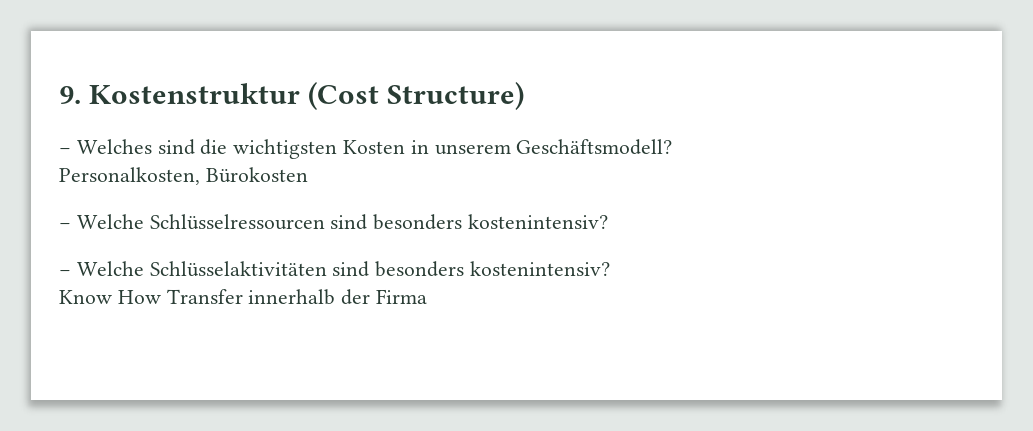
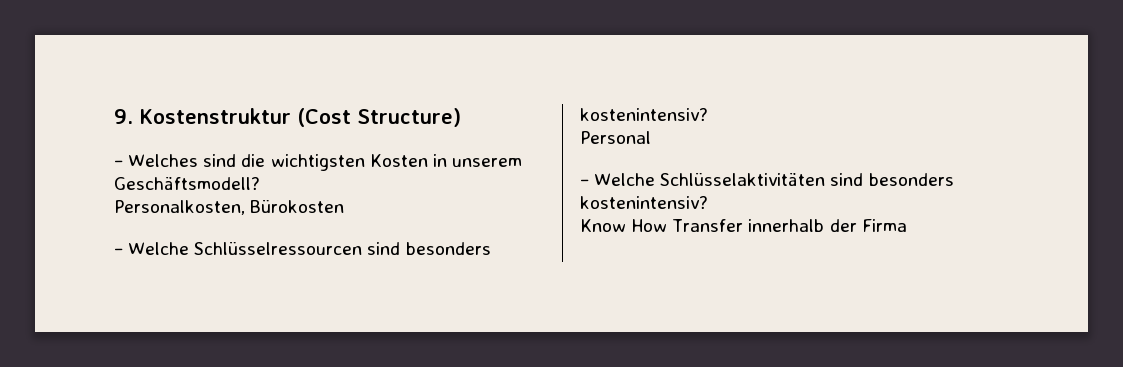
+ Personal

